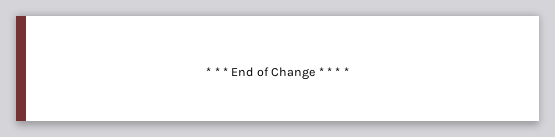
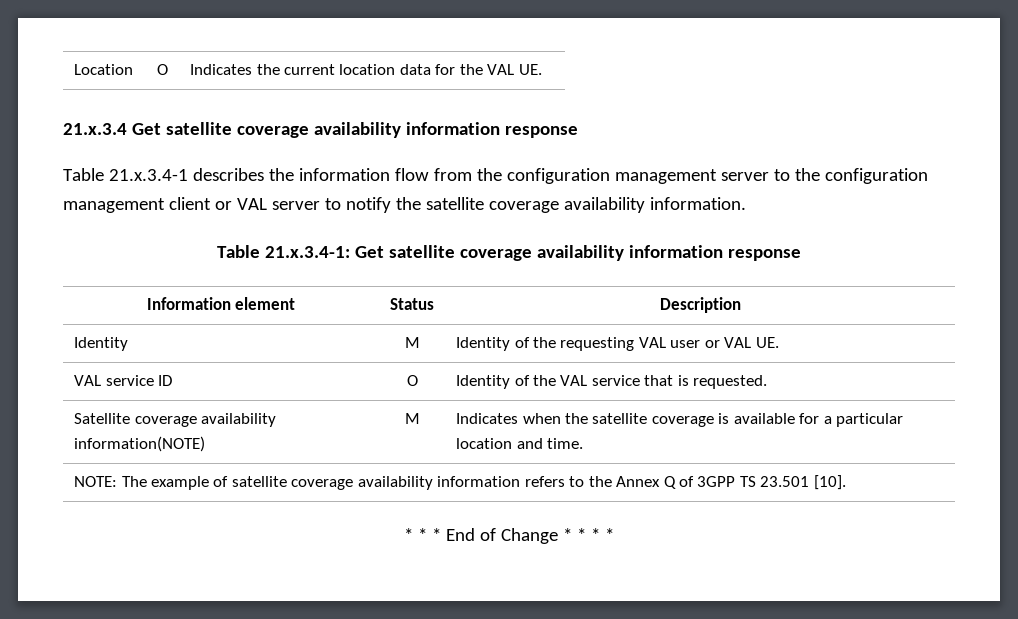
+ Location | O | Indicates the current location data for the VAL UE.
+ 21.x.3.4 Get satellite coverage availability information response
+ Table 21.x.3.4-1 describes the information flow from the configuration management server to the configuration management client or VAL server to notify the satellite coverage availability information.
+ Table 21.x.3.4-1: Get satellite coverage availability information response
+ Information element | Status | Description
+ Identity | M | Identity of the requesting VAL user or VAL UE.
+ VAL service ID | O | Identity of the VAL service that is requested.
+ Satellite coverage availability information(NOTE) | M | Indicates when the satellite coverage is available for a particular location and time.
+ NOTE: The example of satellite coverage availability information refers to the Annex Q of 3GPP TS 23.501 [10].

